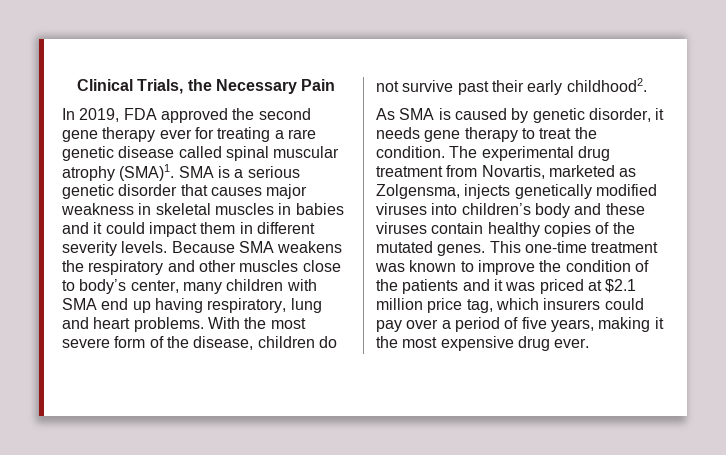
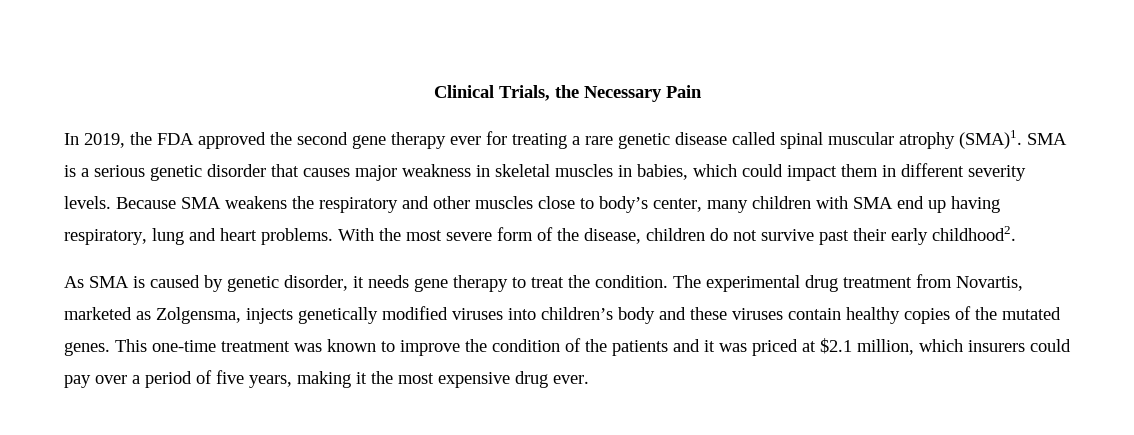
- In 2019, FDA approved the second gene therapy ever for treating a rare genetic disease called spinal muscular atrophy (SMA)1.
+ In 2019, the FDA approved the second gene therapy ever for treating a rare genetic disease called spinal muscular atrophy (SMA)1.
- SMA is a serious genetic disorder that causes major weakness in skeletal muscles in babies and it could impact them in different severity levels.
+ SMA is a serious genetic disorder that causes major weakness in skeletal muscles in babies, which could impact them in different severity levels.
- This one-time treatment was known to improve the condition of the patients and it was priced at $2.1 million price tag, which insurers could pay over a period of five years, making it the most expensive drug ever.
+ This one-time treatment was known to improve the condition of the patients and it was priced at $2.1 million, which insurers could pay over a period of five years, making it the most expensive drug ever.

